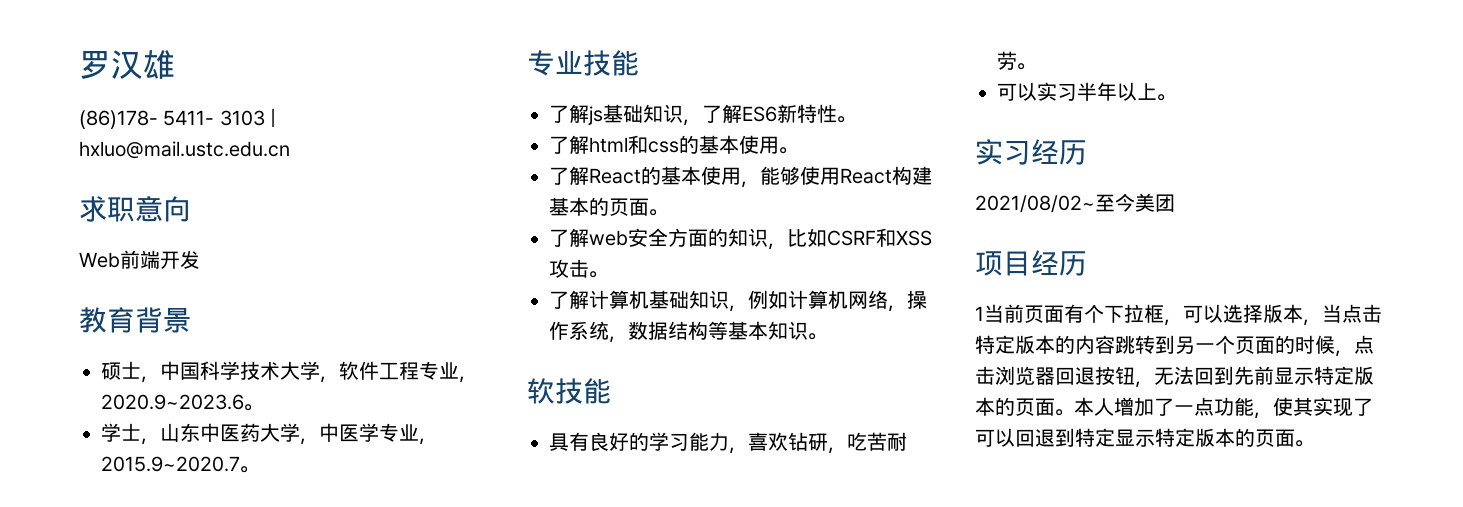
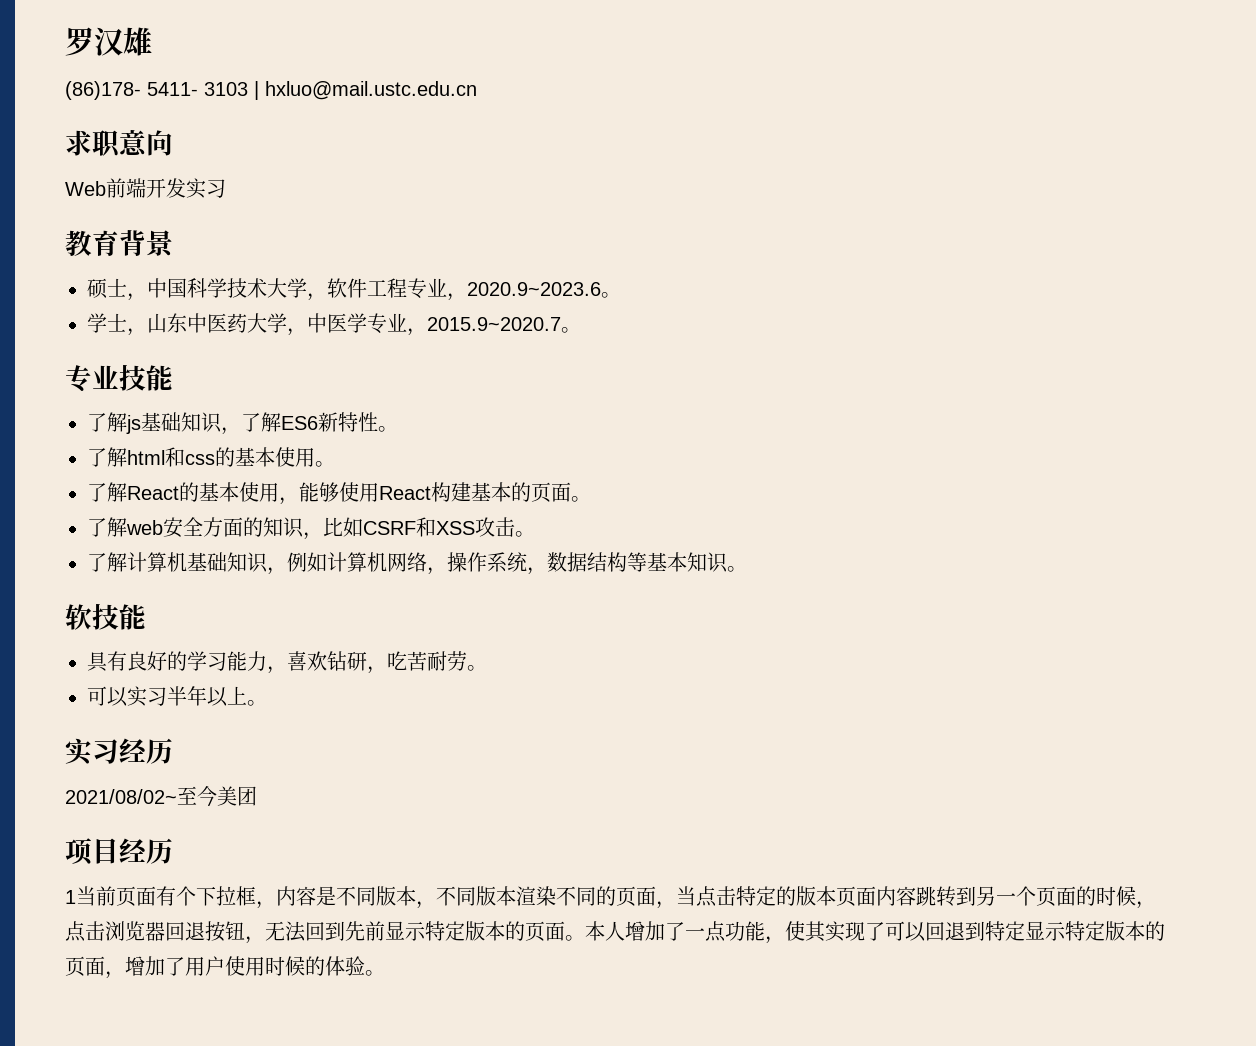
- Web前端开发
+ Web前端开发实习
- 1当前页面有个下拉框，可以选择版本，当点击特定版本的内容跳转到另一个页面的时候，点击浏览器回退按钮，无法回到先前显示特定版本的页面。
+ 1当前页面有个下拉框，内容是不同版本，不同版本渲染不同的页面，当点击特定的版本页面内容跳转到另一个页面的时候，点击浏览器回退按钮，无法回到先前显示特定版本的页面。
- 本人增加了一点功能，使其实现了可以回退到特定显示特定版本的页面。
+ 本人增加了一点功能，使其实现了可以回退到特定显示特定版本的页面，增加了用户使用时候的体验。

